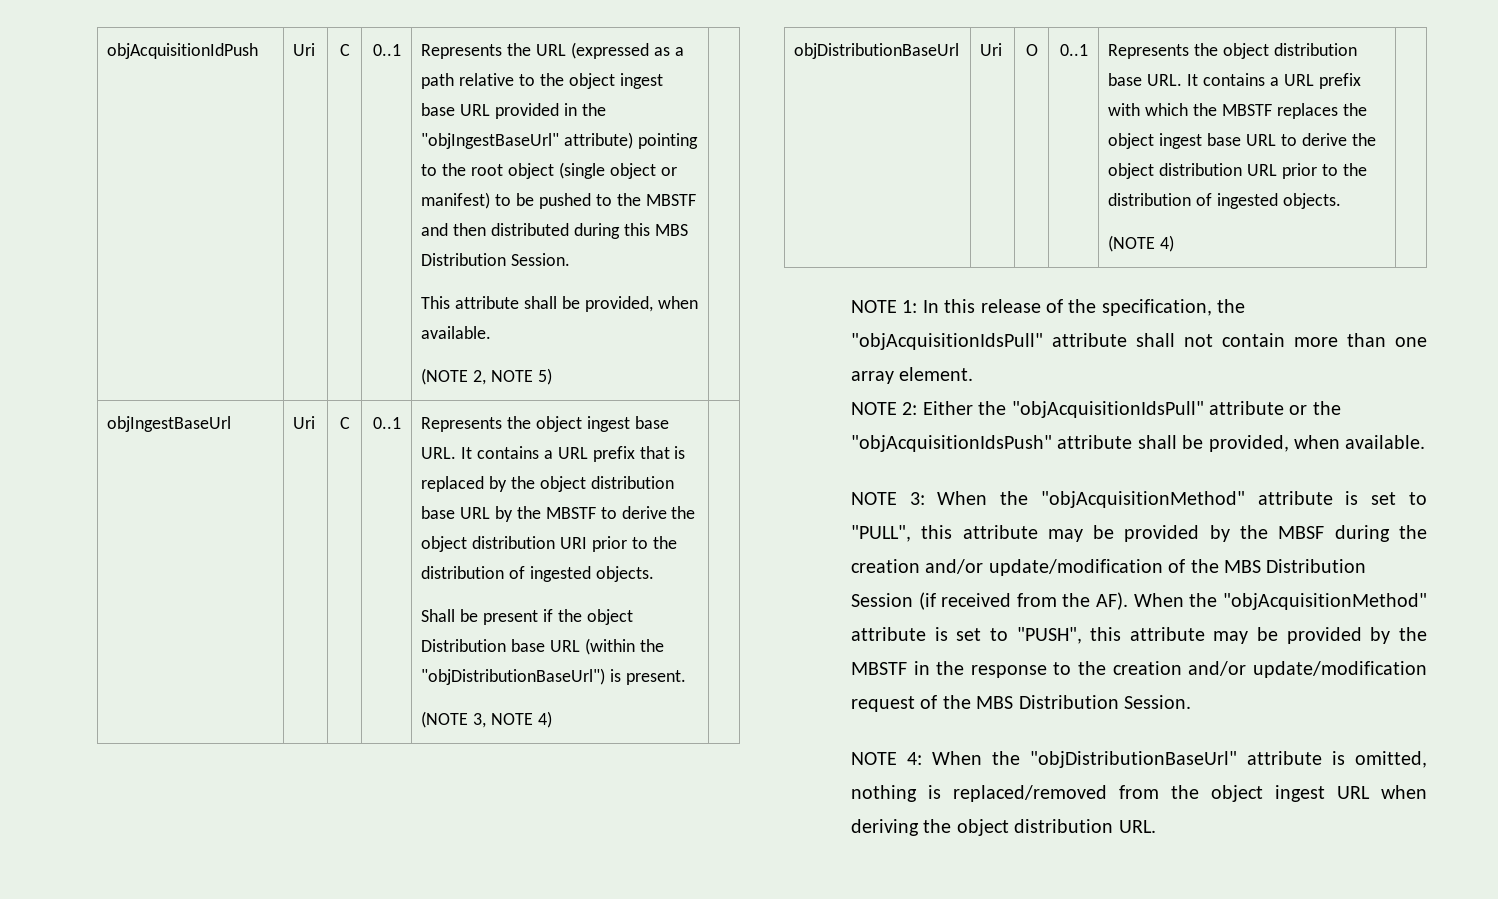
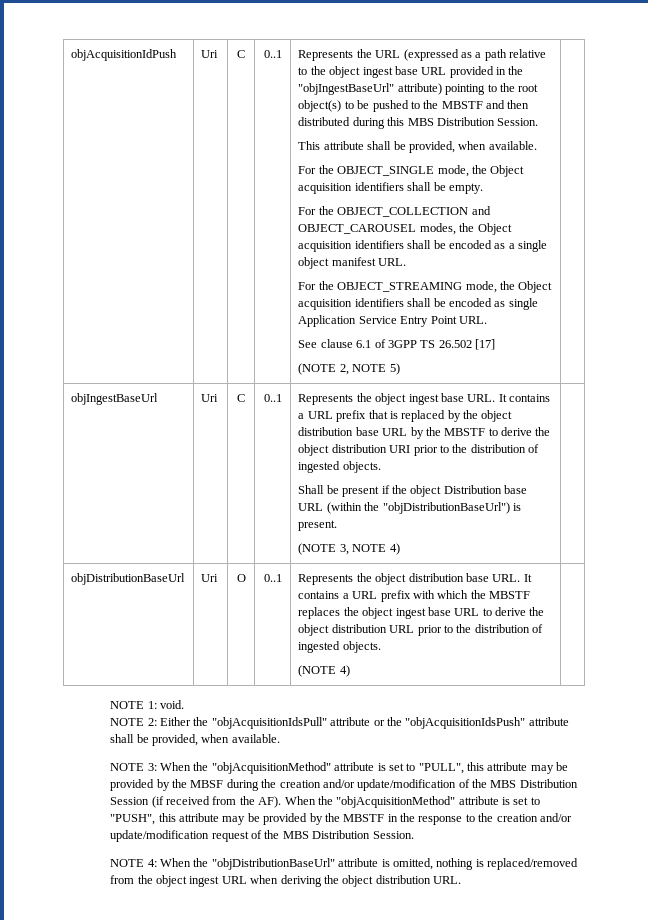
- Represents the URL (expressed as a path relative to the object ingest base URL provided in the "objIngestBaseUrl" attribute) pointing to the root object (single object or manifest) to be pushed to the MBSTF and then distributed during this MBS Distribution Session.
+ Represents the URL (expressed as a path relative to the object ingest base URL provided in the "objIngestBaseUrl" attribute) pointing to the root object(s) to be pushed to the MBSTF and then distributed during this MBS Distribution Session.
+ For the OBJECT_SINGLE mode, the Object acquisition identifiers shall be empty.
+ For the OBJECT_COLLECTION and OBJECT_CAROUSEL modes, the Object acquisition identifiers shall be encoded as a single object manifest URL.
+ For the OBJECT_STREAMING mode, the Object acquisition identifiers shall be encoded as single Application Service Entry Point URL.
+ See clause 6.1 of 3GPP TS 26.502 [17]
- NOTE 1: In this release of the specification, the "objAcquisitionIdsPull" attribute shall not contain more than one array element.
+ NOTE 1: void.

